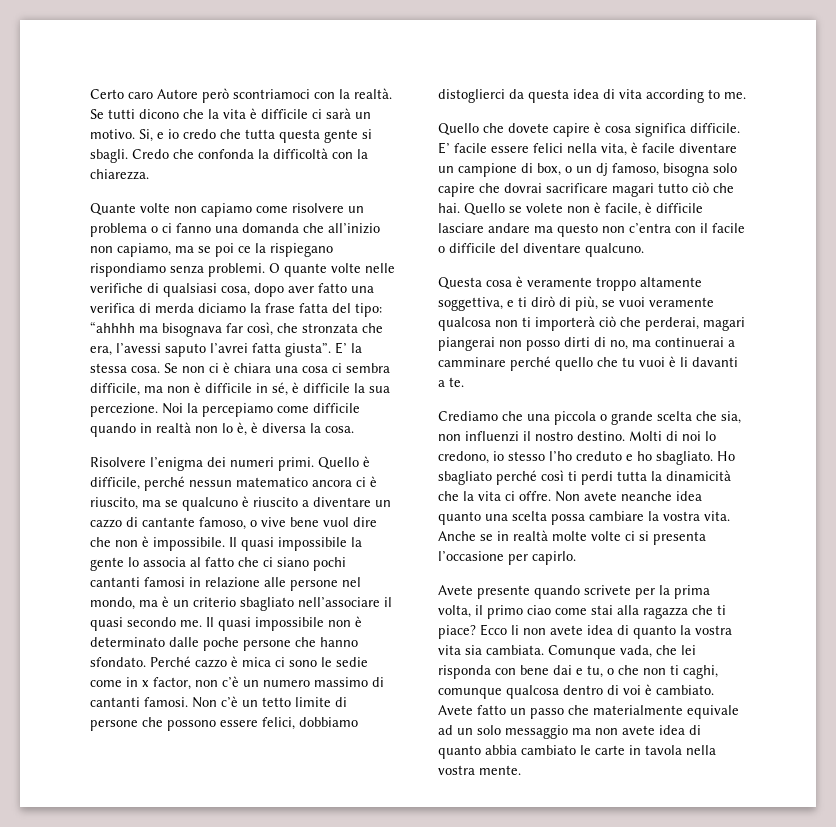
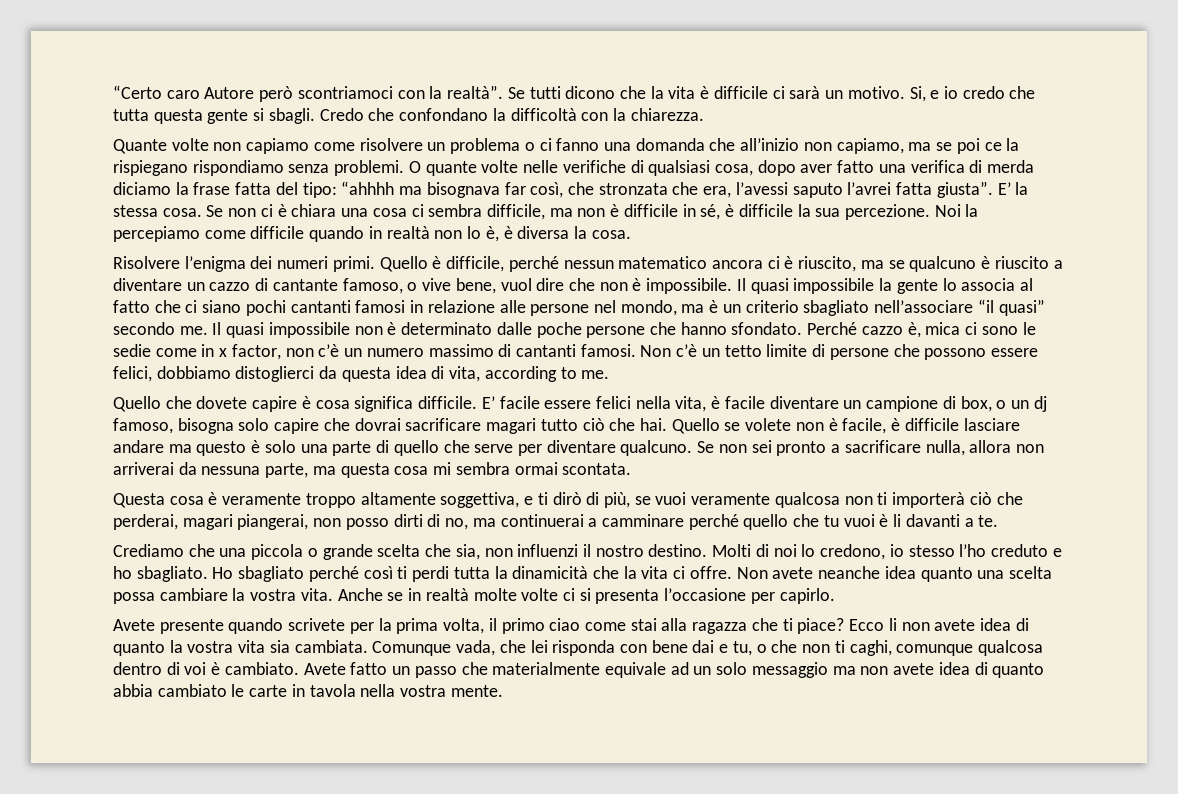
- Certo caro Autore però scontriamoci con la realtà.
+ “Certo caro Autore però scontriamoci con la realtà”.
- Credo che confonda la difficoltà con la chiarezza.
+ Credo che confondano la difficoltà con la chiarezza.
- Quello è difficile, perché nessun matematico ancora ci è riuscito, ma se qualcuno è riuscito a diventare un cazzo di cantante famoso, o vive bene vuol dire che non è impossibile.
+ Quello è difficile, perché nessun matematico ancora ci è riuscito, ma se qualcuno è riuscito a diventare un cazzo di cantante famoso, o vive bene, vuol dire che non è impossibile.
- Il quasi impossibile la gente lo associa al fatto che ci siano pochi cantanti famosi in relazione alle persone nel mondo, ma è un criterio sbagliato nell’associare il quasi secondo me.
+ Il quasi impossibile la gente lo associa al fatto che ci siano pochi cantanti famosi in relazione alle persone nel mondo, ma è un criterio sbagliato nell’associare “il quasi” secondo me.
- Perché cazzo è mica ci sono le sedie come in x factor, non c’è un numero massimo di cantanti famosi.
+ Perché cazzo è, mica ci sono le sedie come in x factor, non c’è un numero massimo di cantanti famosi.
- Non c’è un tetto limite di persone che possono essere felici, dobbiamo distoglierci da questa idea di vita according to me.
+ Non c’è un tetto limite di persone che possono essere felici, dobbiamo distoglierci da questa idea di vita, according to me.
- Quello se volete non è facile, è difficile lasciare andare ma questo non c’entra con il facile o difficile del diventare qualcuno.
+ Quello se volete non è facile, è difficile lasciare andare ma questo è solo una parte di quello che serve per diventare qualcuno. Se non sei pronto a sacrificare nulla, allora non arriverai da nessuna parte, ma questa cosa mi sembra ormai scontata.
- Questa cosa è veramente troppo altamente soggettiva, e ti dirò di più, se vuoi veramente qualcosa non ti importerà ciò che perderai, magari piangerai non posso dirti di no, ma continuerai a camminare perché quello che tu vuoi è li davanti a te.
+ Questa cosa è veramente troppo altamente soggettiva, e ti dirò di più, se vuoi veramente qualcosa non ti importerà ciò che perderai, magari piangerai, non posso dirti di no, ma continuerai a camminare perché quello che tu vuoi è li davanti a te.

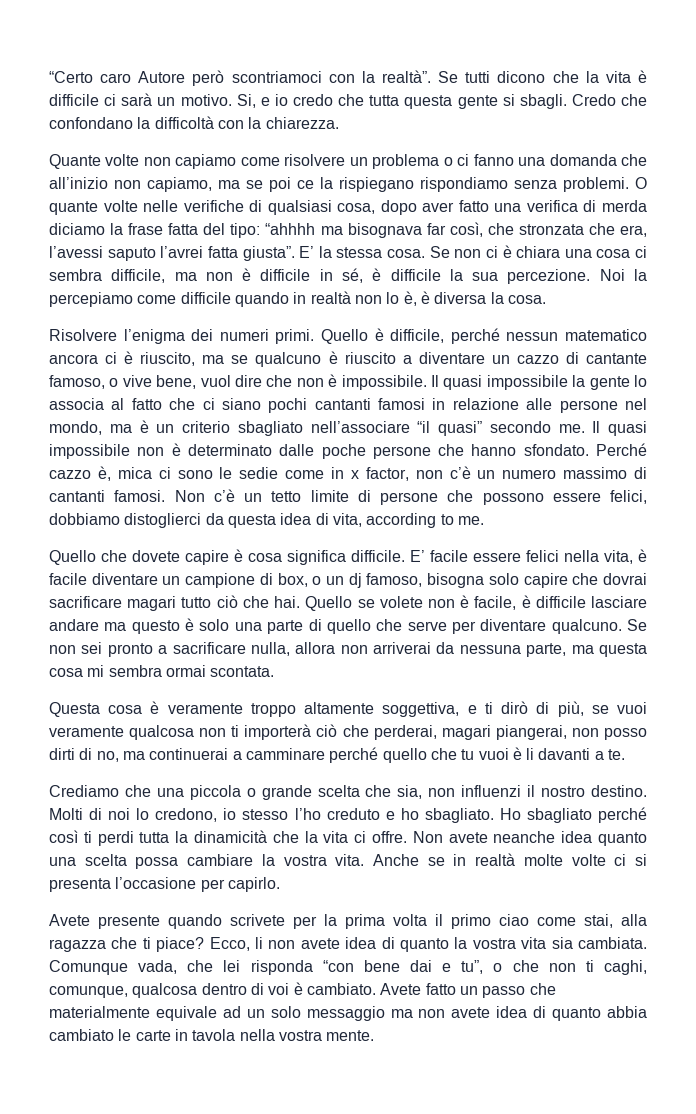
- Avete presente quando scrivete per la prima volta, il primo ciao come stai alla ragazza che ti piace?
+ Avete presente quando scrivete per la prima volta il primo ciao come stai, alla ragazza che ti piace?
- Ecco li non avete idea di quanto la vostra vita sia cambiata.
+ Ecco, li non avete idea di quanto la vostra vita sia cambiata.
- Comunque vada, che lei risponda con bene dai e tu, o che non ti caghi, comunque qualcosa dentro di voi è cambiato.
+ Comunque vada, che lei risponda “con bene dai e tu”, o che non ti caghi, comunque, qualcosa dentro di voi è cambiato.

